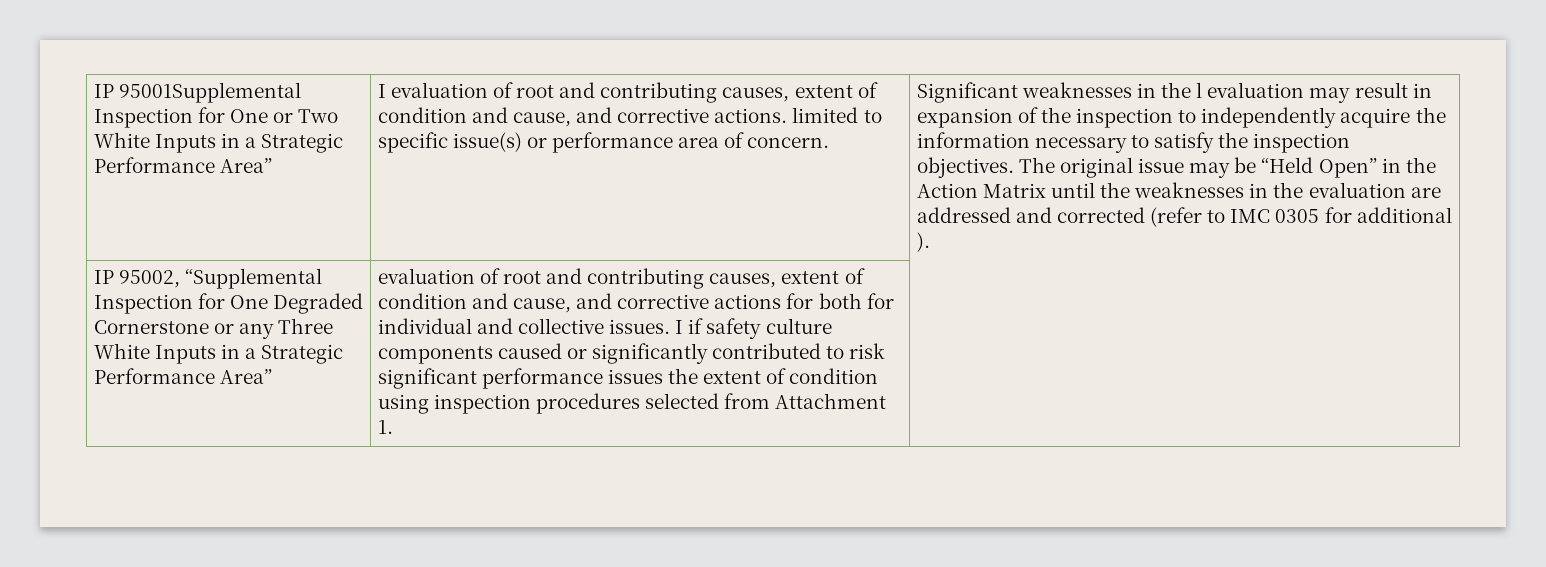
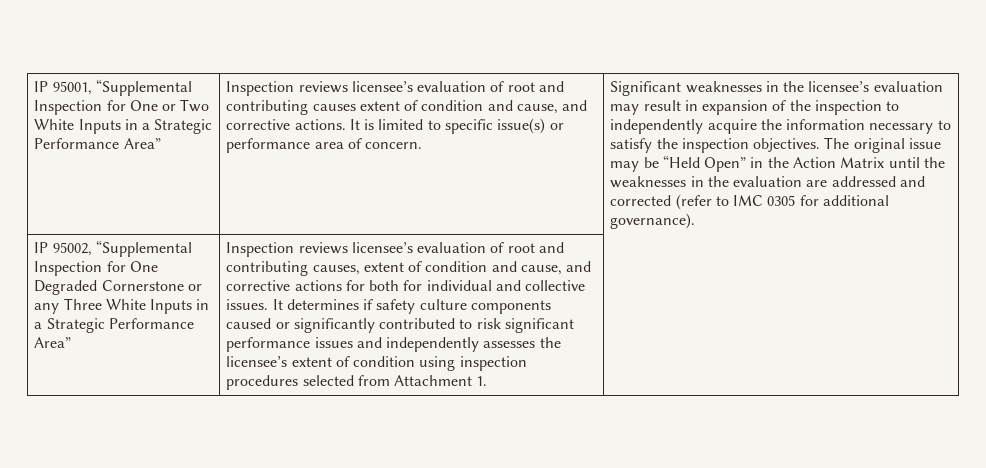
- IP 95001Supplemental Inspection for One or Two White Inputs in a Strategic Performance Area”
+ IP 95001, “Supplemental Inspection for One or Two White Inputs in a Strategic Performance Area”
- I evaluation of root and contributing causes, extent of condition and cause, and corrective actions. limited to specific issue(s) or performance area of concern.
+ Inspection reviews licensee’s evaluation of root and contributing causes extent of condition and cause, and corrective actions. It is limited to specific issue(s) or performance area of concern.
- Significant weaknesses in the l evaluation may result in expansion of the inspection to independently acquire the information necessary to satisfy the inspection objectives.
+ Significant weaknesses in the licensee’s evaluation may result in expansion of the inspection to independently acquire the information necessary to satisfy the inspection objectives.
- The original issue may be “Held Open” in the Action Matrix until the weaknesses in the evaluation are addressed and corrected (refer to IMC 0305 for additional ).
+ The original issue may be “Held Open” in the Action Matrix until the weaknesses in the evaluation are addressed and corrected (refer to IMC 0305 for additional governance).
- evaluation of root and contributing causes, extent of condition and cause, and corrective actions for both for individual and collective issues.
+ Inspection reviews licensee’s evaluation of root and contributing causes, extent of condition and cause, and corrective actions for both for individual and collective issues.
- I if safety culture components caused or significantly contributed to risk significant performance issues the extent of condition using inspection procedures selected from Attachment 1.
+ It determines if safety culture components caused or significantly contributed to risk significant performance issues and independently assesses the licensee’s extent of condition using inspection procedures selected from Attachment 1.

